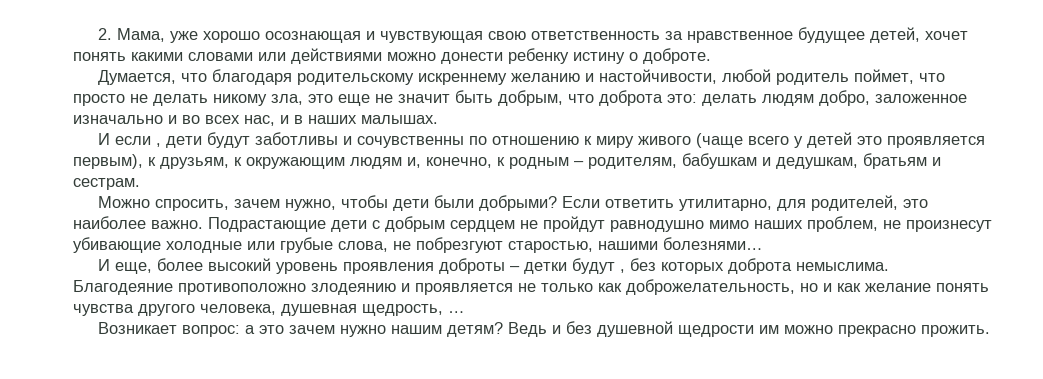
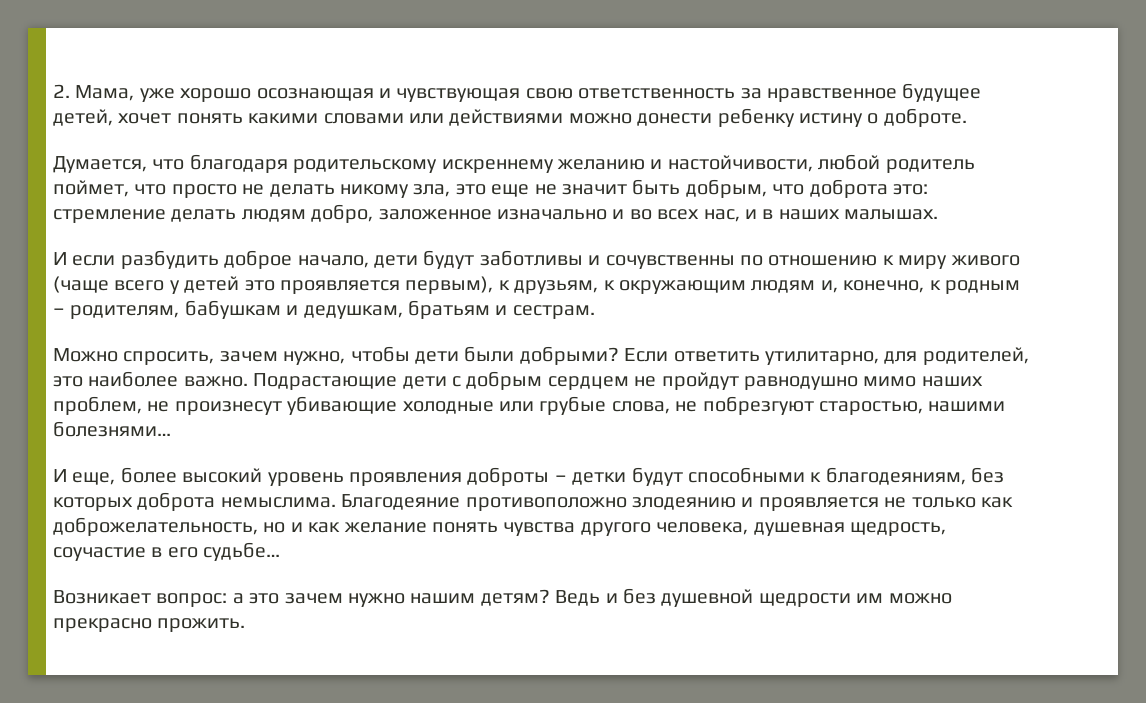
- Думается, что благодаря родительскому искреннему желанию и настойчивости, любой родитель поймет, что просто не делать никому зла, это еще не значит быть добрым, что доброта это: делать людям добро, заложенное изначально и во всех нас, и в наших малышах.
+ Думается, что благодаря родительскому искреннему желанию и настойчивости, любой родитель поймет, что просто не делать никому зла, это еще не значит быть добрым, что доброта это: стремление делать людям добро, заложенное изначально и во всех нас, и в наших малышах.
- И если , дети будут заботливы и сочувственны по отношению к миру живого (чаще всего у детей это проявляется первым), к друзьям, к окружающим людям и, конечно, к родным – родителям, бабушкам и дедушкам, братьям и сестрам.
+ И если разбудить доброе начало, дети будут заботливы и сочувственны по отношению к миру живого (чаще всего у детей это проявляется первым), к друзьям, к окружающим людям и, конечно, к родным – родителям, бабушкам и дедушкам, братьям и сестрам.
- И еще, более высокий уровень проявления доброты – детки будут , без которых доброта немыслима.
+ И еще, более высокий уровень проявления доброты – детки будут способными к благодеяниям, без которых доброта немыслима.
- Благодеяние противоположно злодеянию и проявляется не только как доброжелательность, но и как желание понять чувства другого человека, душевная щедрость, …
+ Благодеяние противоположно злодеянию и проявляется не только как доброжелательность, но и как желание понять чувства другого человека, душевная щедрость, соучастие в его судьбе…

